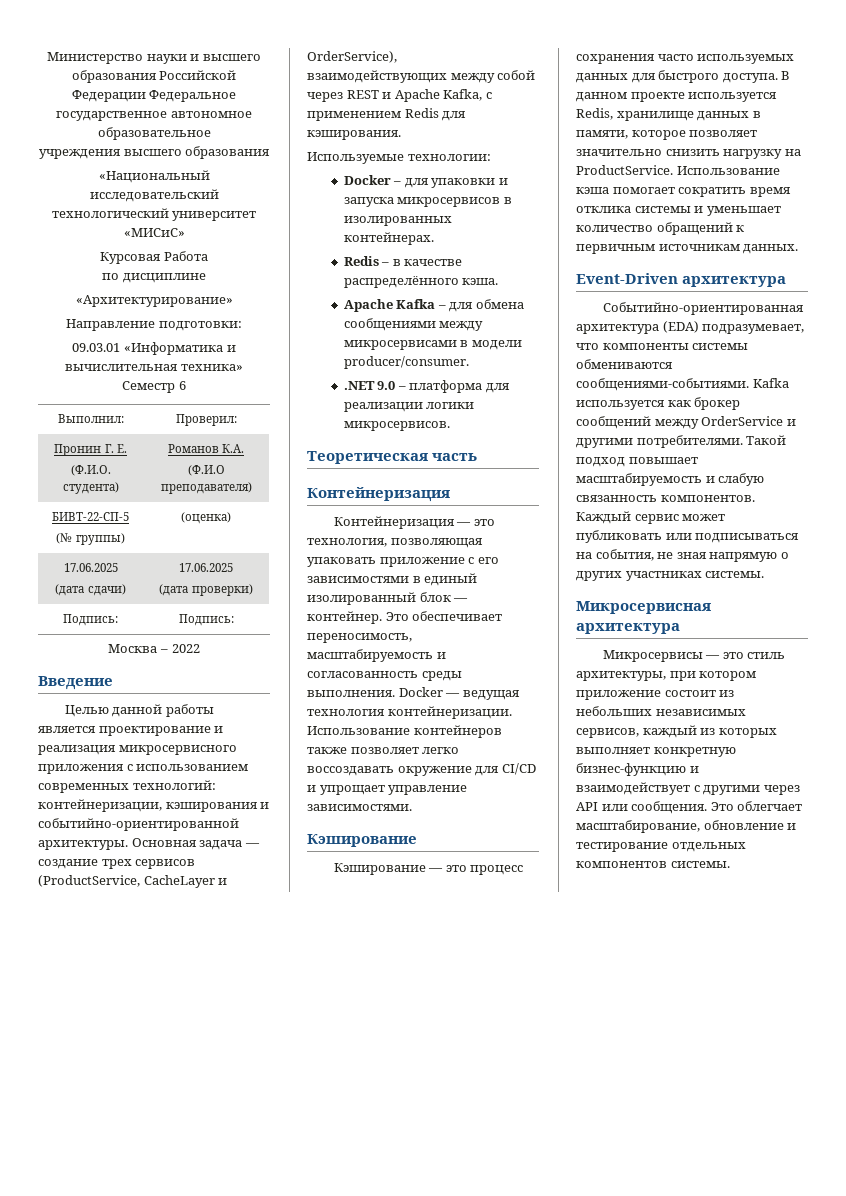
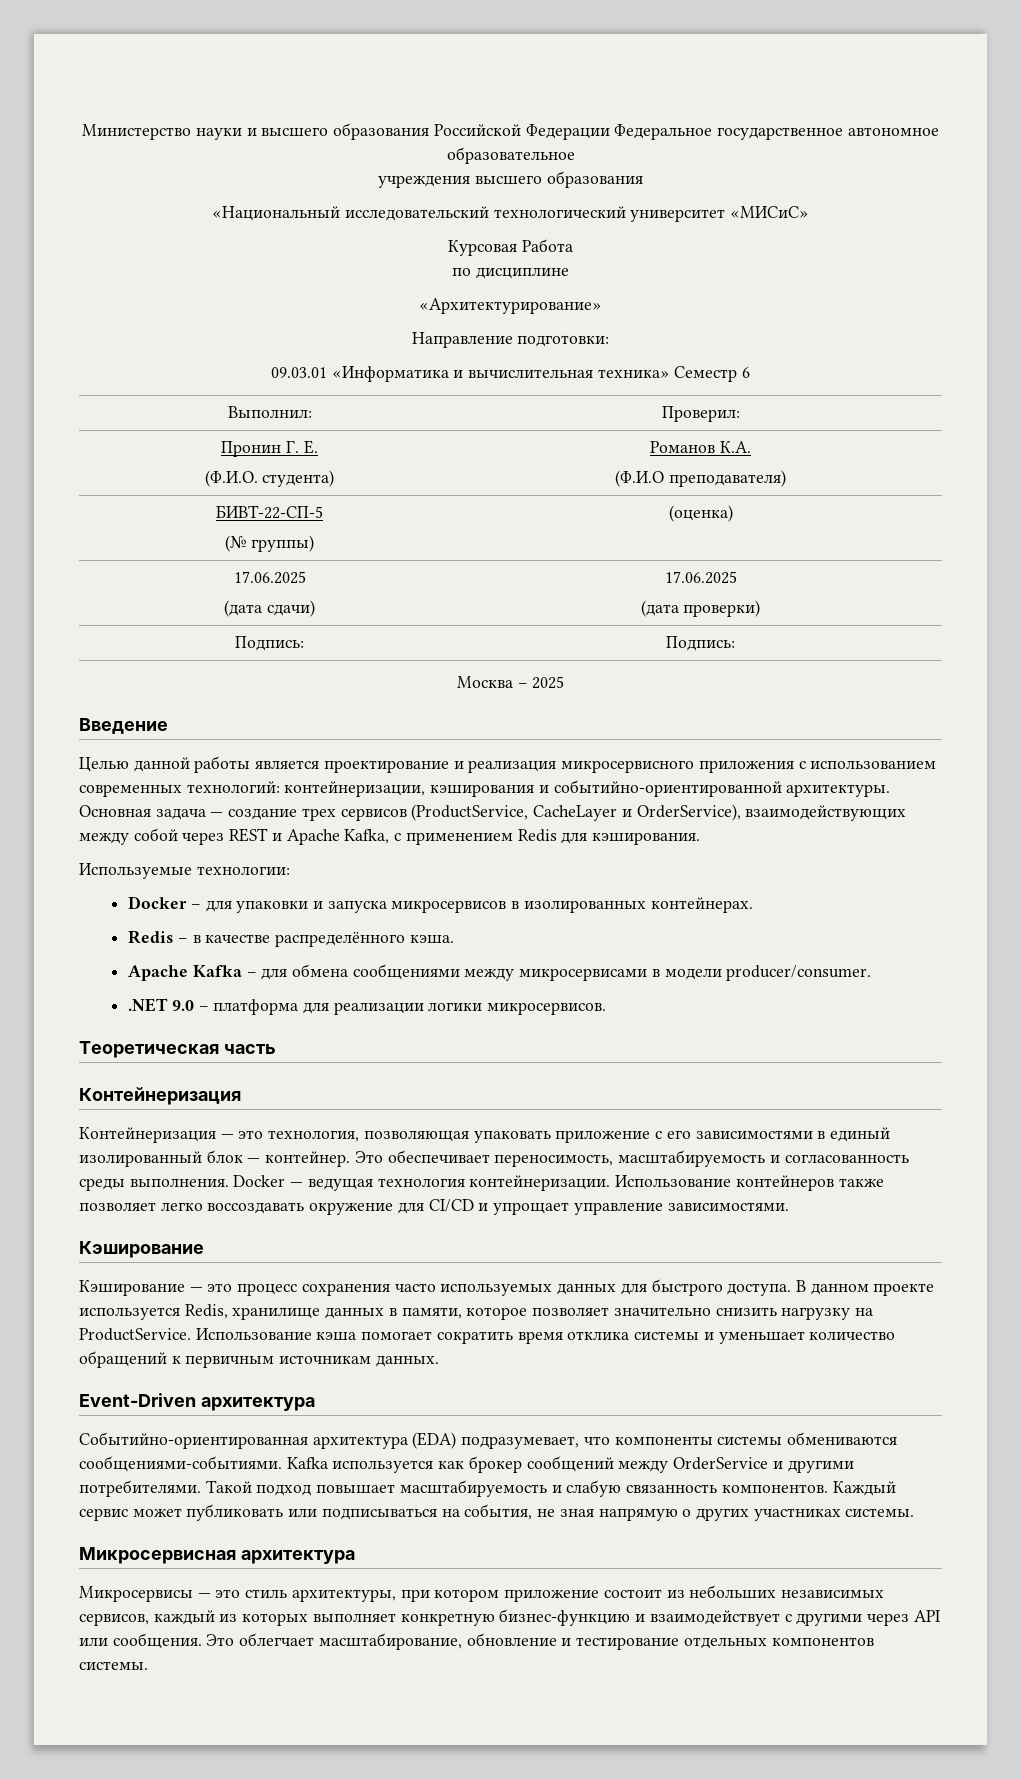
- Москва – 2022
+ Москва – 2025

